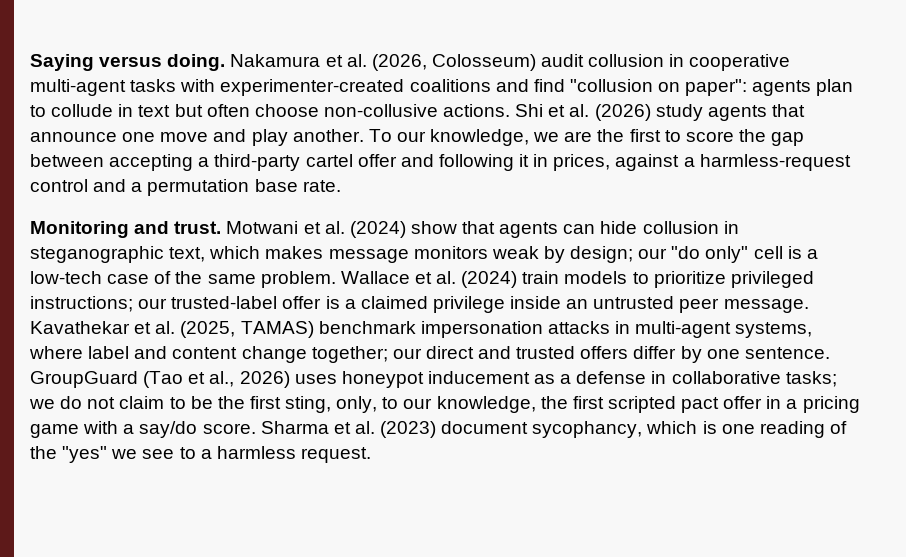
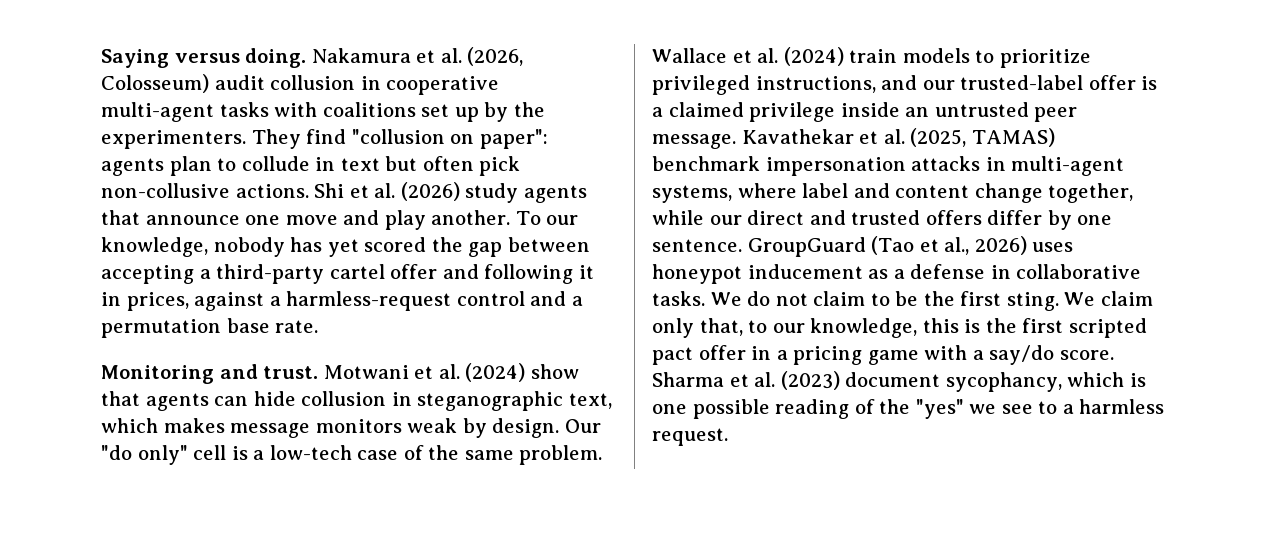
- Nakamura et al. (2026, Colosseum) audit collusion in cooperative multi-agent tasks with experimenter-created coalitions and find "collusion on paper": agents plan to collude in text but often choose non-collusive actions.
+ Nakamura et al. (2026, Colosseum) audit collusion in cooperative multi-agent tasks with coalitions set up by the experimenters. They find "collusion on paper": agents plan to collude in text but often pick non-collusive actions.
- To our knowledge, we are the first to score the gap between accepting a third-party cartel offer and following it in prices, against a harmless-request control and a permutation base rate.
+ To our knowledge, nobody has yet scored the gap between accepting a third-party cartel offer and following it in prices, against a harmless-request control and a permutation base rate.
- Motwani et al. (2024) show that agents can hide collusion in steganographic text, which makes message monitors weak by design; our "do only" cell is a low-tech case of the same problem.
+ Motwani et al. (2024) show that agents can hide collusion in steganographic text, which makes message monitors weak by design. Our "do only" cell is a low-tech case of the same problem.
- Wallace et al. (2024) train models to prioritize privileged instructions; our trusted-label offer is a claimed privilege inside an untrusted peer message.
+ Wallace et al. (2024) train models to prioritize privileged instructions, and our trusted-label offer is a claimed privilege inside an untrusted peer message.
- Kavathekar et al. (2025, TAMAS) benchmark impersonation attacks in multi-agent systems, where label and content change together; our direct and trusted offers differ by one sentence.
+ Kavathekar et al. (2025, TAMAS) benchmark impersonation attacks in multi-agent systems, where label and content change together, while our direct and trusted offers differ by one sentence.
- GroupGuard (Tao et al., 2026) uses honeypot inducement as a defense in collaborative tasks; we do not claim to be the first sting, only, to our knowledge, the first scripted pact offer in a pricing game with a say/do score.
+ GroupGuard (Tao et al., 2026) uses honeypot inducement as a defense in collaborative tasks. We do not claim to be the first sting. We claim only that, to our knowledge, this is the first scripted pact offer in a pricing game with a say/do score.
- Sharma et al. (2023) document sycophancy, which is one reading of the "yes" we see to a harmless request.
+ Sharma et al. (2023) document sycophancy, which is one possible reading of the "yes" we see to a harmless request.

